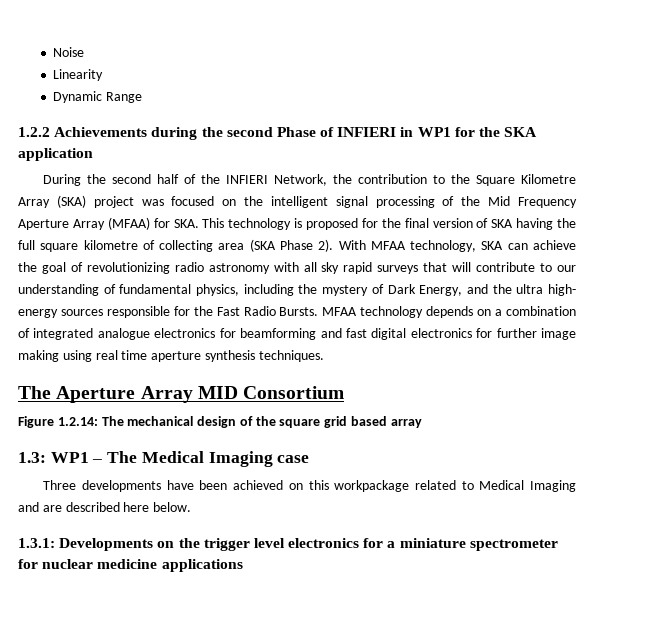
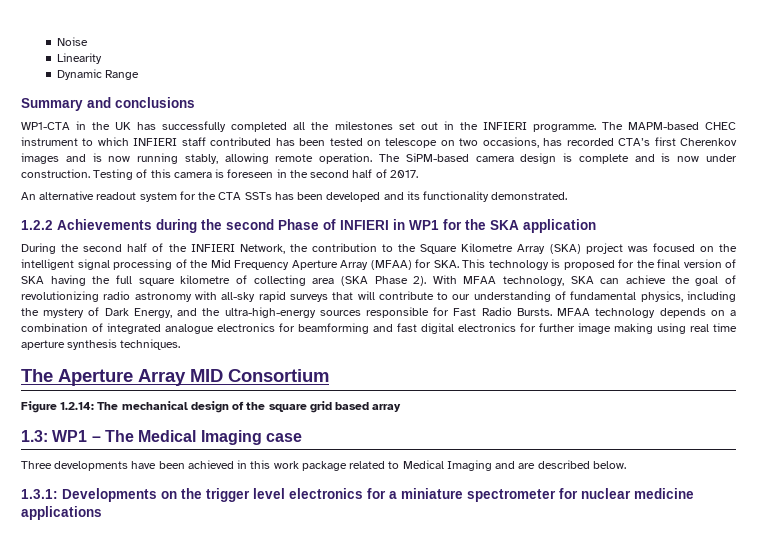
+ Summary and conclusions
+ WP1-CTA in the UK has successfully completed all the milestones set out in the INFIERI programme. The MAPM-based CHEC instrument to which INFIERI staff contributed has been tested on telescope on two occasions, has recorded CTA’s first Cherenkov images and is now running stably, allowing remote operation. The SiPM-based camera design is complete and is now under construction. Testing of this camera is foreseen in the second half of 2017.
+ An alternative readout system for the CTA SSTs has been developed and its functionality demonstrated.
- With MFAA technology, SKA can achieve the goal of revolutionizing radio astronomy with all sky rapid surveys that will contribute to our understanding of fundamental physics, including the mystery of Dark Energy, and the ultra high- energy sources responsible for the Fast Radio Bursts.
+ With MFAA technology, SKA can achieve the goal of revolutionizing radio astronomy with all-sky rapid surveys that will contribute to our understanding of fundamental physics, including the mystery of Dark Energy, and the ultra-high-energy sources responsible for Fast Radio Bursts.
- Three developments have been achieved on this workpackage related to Medical Imaging and are described here below.
+ Three developments have been achieved in this work package related to Medical Imaging and are described below.

